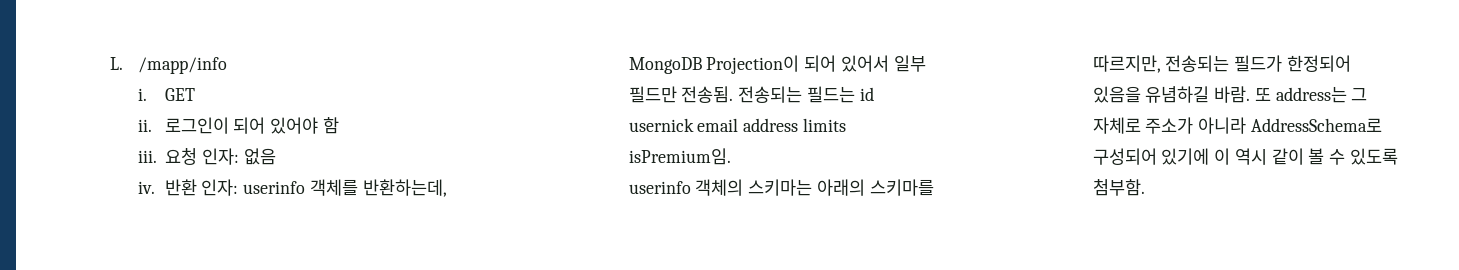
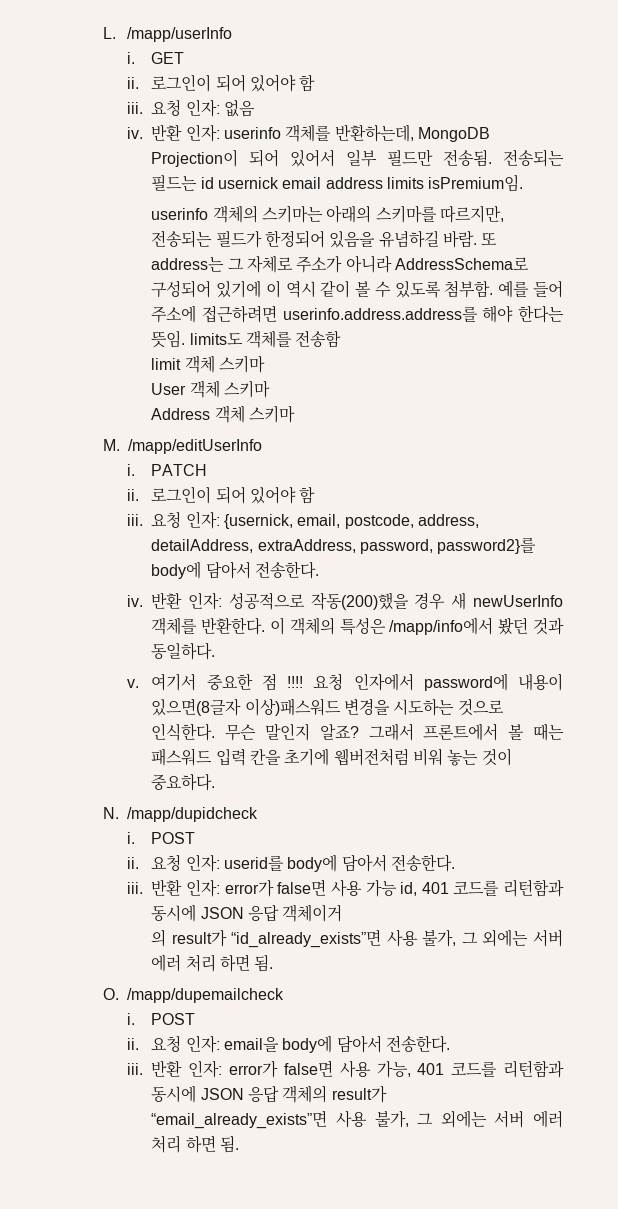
- L. /mapp/info
+ L. /mapp/userInfo
+ 예를 들어 주소에 접근하려면 userinfo.address.address를 해야 한다는 뜻임. limits도 객체를 전송함
+ limit 객체 스키마
+ User 객체 스키마
+ Address 객체 스키마
+ M. /mapp/editUserInfo
+ i. PATCH
+ ii. 로그인이 되어 있어야 함
+ iii. 요청 인자: {usernick, email, postcode, address, detailAddress, extraAddress, password, password2}를 body에 담아서 전송한다.
+ iv. 반환 인자: 성공적으로 작동(200)했을 경우 새 newUserInfo 객체를 반환한다. 이 객체의 특성은 /mapp/info에서 봤던 것과 동일하다.
+ v. 여기서 중요한 점 !!!! 요청 인자에서 password에 내용이 있으면(8글자 이상)패스워드 변경을 시도하는 것으로 인식한다. 무슨 말인지 알죠? 그래서 프론트에서 볼 때는 패스워드 입력 칸을 초기에 웹버전처럼 비워 놓는 것이 중요하다.
+ N. /mapp/dupidcheck
+ i. POST
+ ii. 요청 인자: userid를 body에 담아서 전송한다.
+ iii. 반환 인자: error가 false면 사용 가능 id, 401 코드를 리턴함과 동시에 JSON 응답 객체이거
+ 의 result가 “id_already_exists”면 사용 불가, 그 외에는 서버 에러 처리 하면 됨.
+ O. /mapp/dupemailcheck
+ i. POST
+ ii. 요청 인자: email을 body에 담아서 전송한다.
+ iii. 반환 인자: error가 false면 사용 가능, 401 코드를 리턴함과 동시에 JSON 응답 객체의 result가 “email_already_exists”면 사용 불가, 그 외에는 서버 에러 처리 하면 됨.

